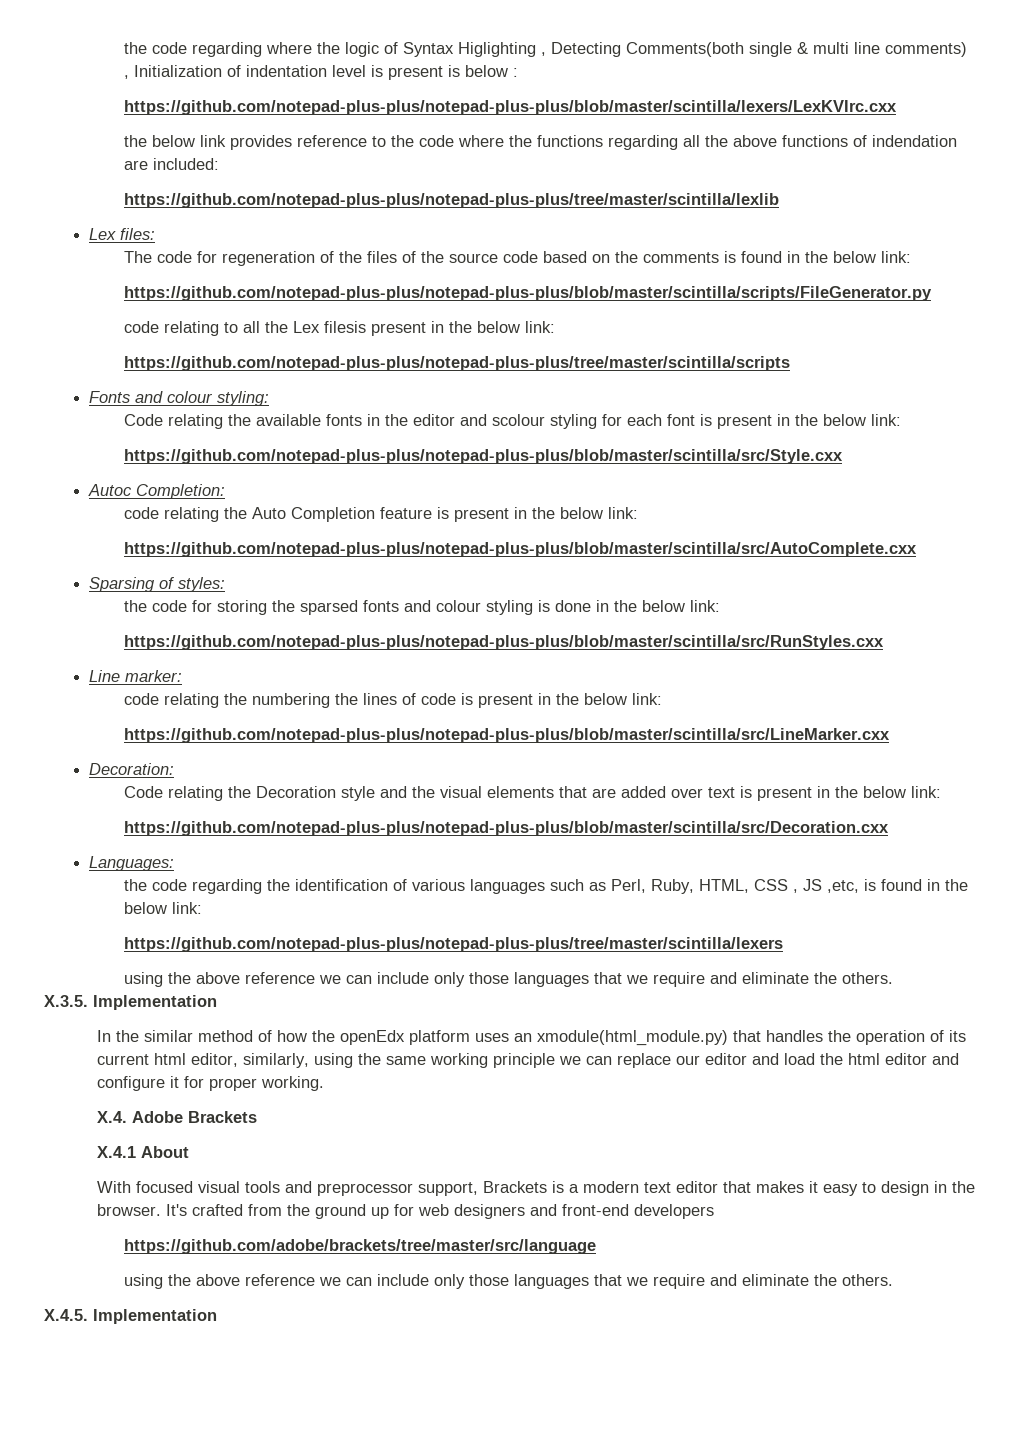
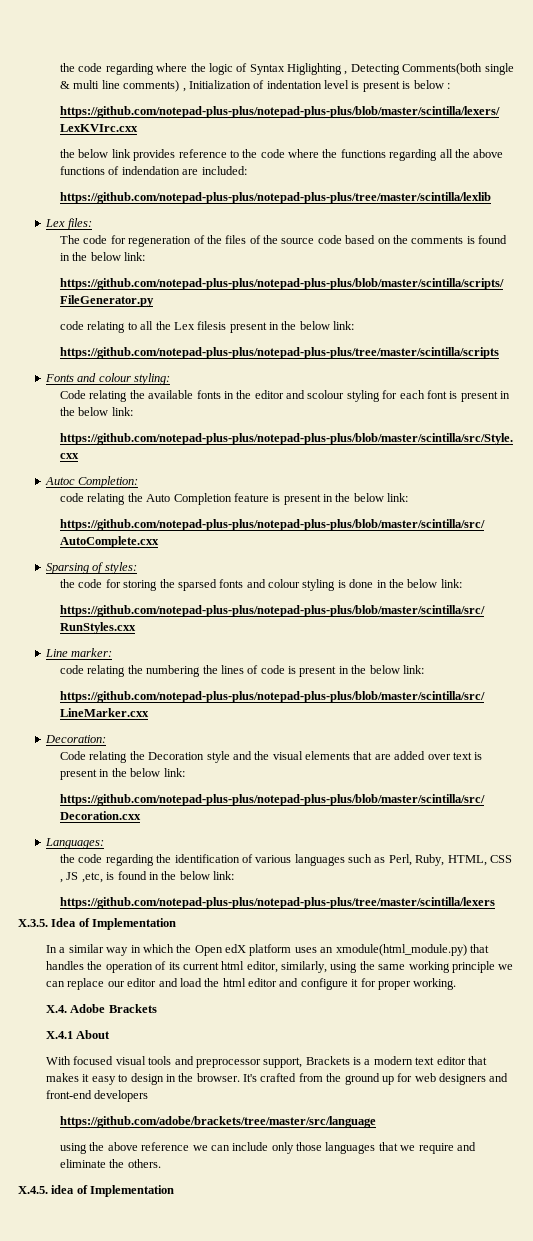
  https://github.com/notepad-plus-plus/notepad-plus-plus/tree/master/scintilla/lexers
- using the above reference we can include only those languages that we require and eliminate the others.
- X.3.5. Implementation
+ X.3.5. Idea of Implementation
- In the similar method of how the openEdx platform uses an xmodule(html_module.py) that handles the operation of its current html editor, similarly, using the same working principle we can replace our editor and load the html editor and configure it for proper working.
+ In a similar way in which the Open edX platform uses an xmodule(html_module.py) that handles the operation of its current html editor, similarly, using the same working principle we can replace our editor and load the html editor and configure it for proper working.
- X.4.5. Implementation
+ X.4.5. idea of Implementation

